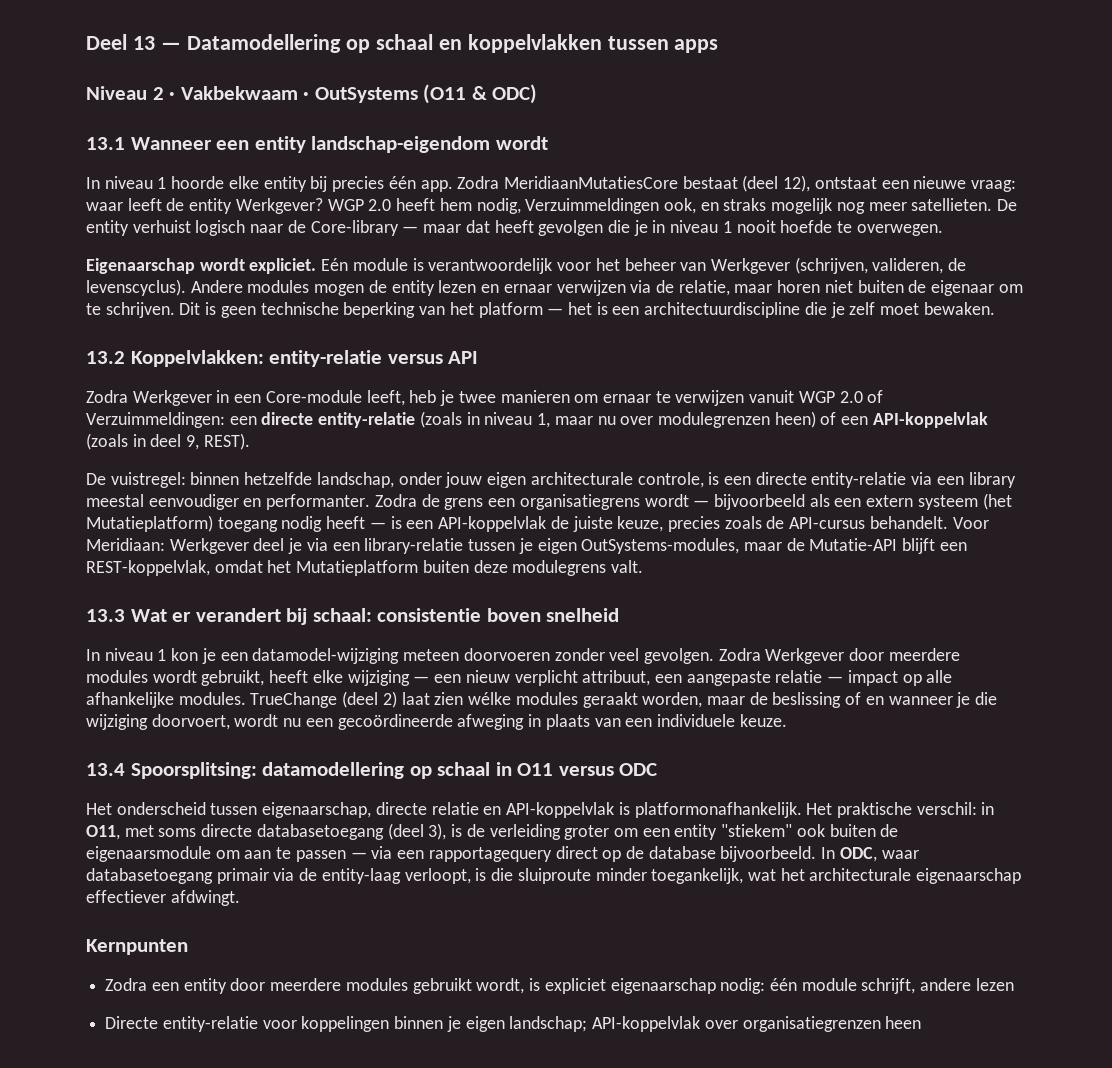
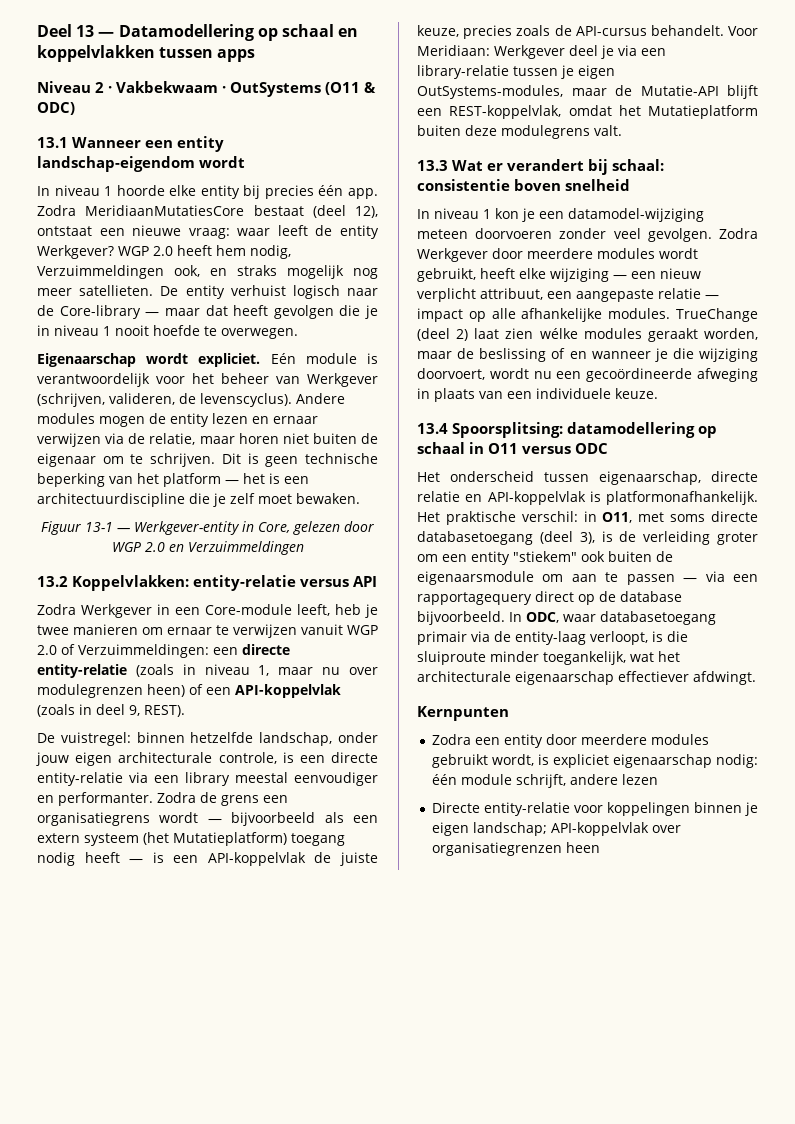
+ Figuur 13-1 — Werkgever-entity in Core, gelezen door WGP 2.0 en Verzuimmeldingen

